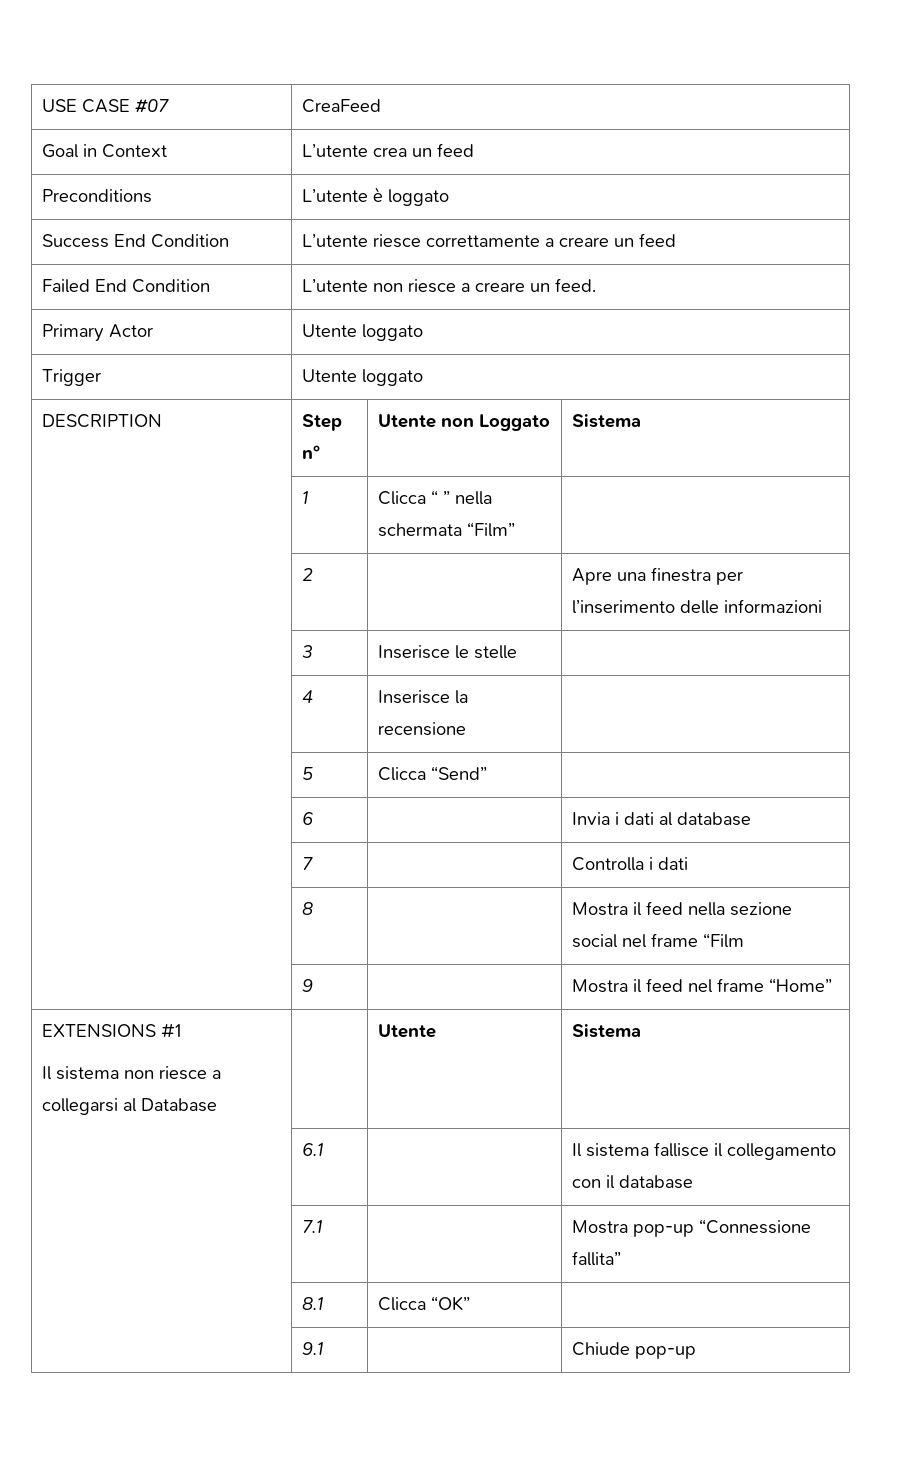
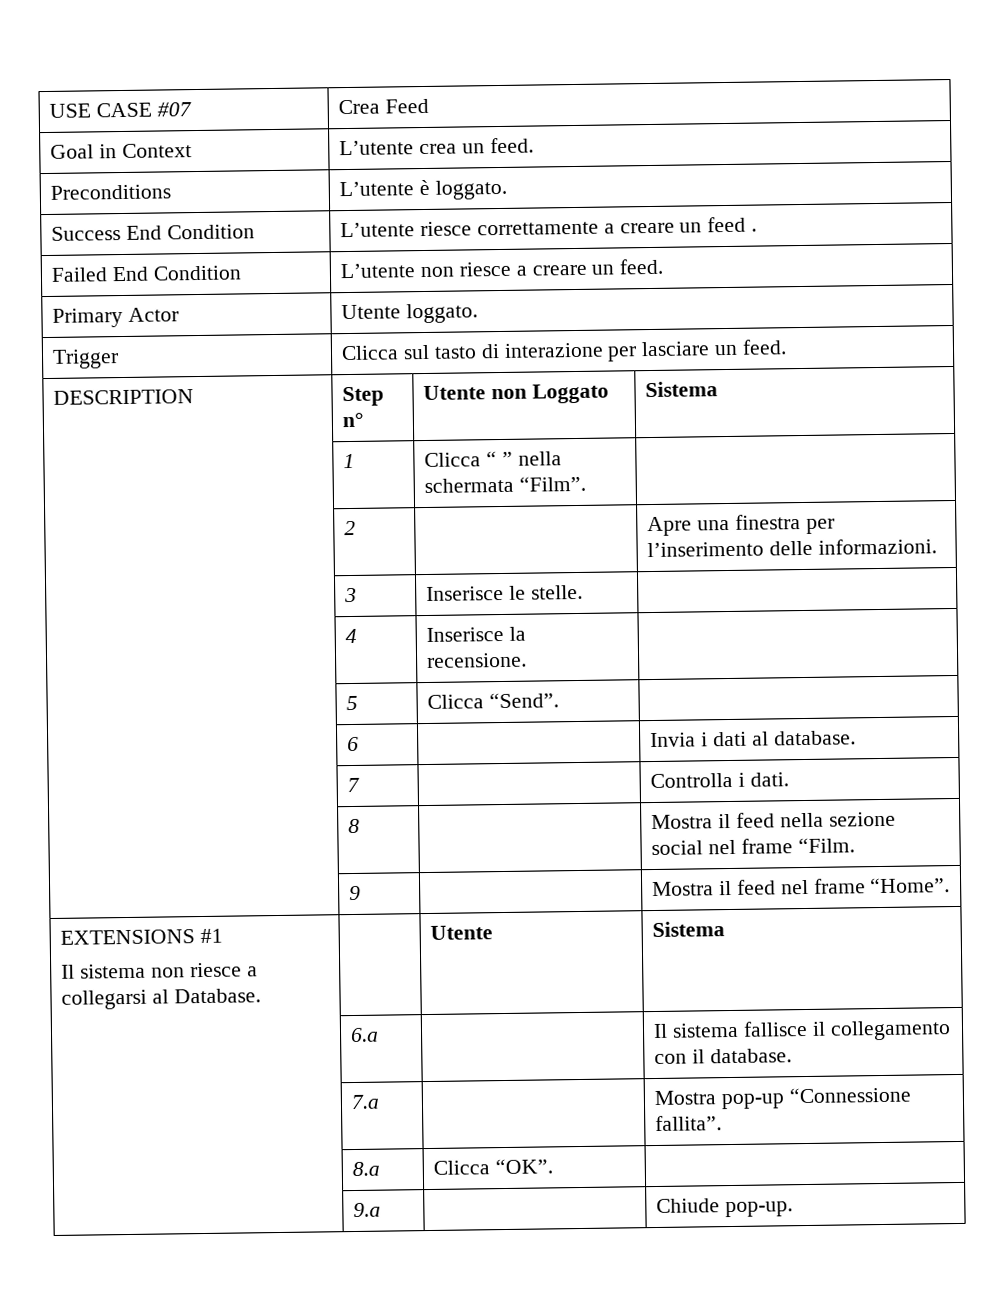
- USE CASE #07 | CreaFeed
+ USE CASE #07 | Crea Feed
- Goal in Context | L’utente crea un feed
+ Goal in Context | L’utente crea un feed.
- Preconditions | L’utente è loggato
+ Preconditions | L’utente è loggato.
- Success End Condition | L’utente riesce correttamente a creare un feed
+ Success End Condition | L’utente riesce correttamente a creare un feed .
- Primary Actor | Utente loggato
+ Primary Actor | Utente loggato.
- Trigger | Utente loggato
+ Trigger | Clicca sul tasto di interazione per lasciare un feed.
- | 1 | Clicca “ ” nella schermata “Film” |
+ | 1 | Clicca “ ” nella schermata “Film”. |
- | 2 | | Apre una finestra per l’inserimento delle informazioni
+ | 2 | | Apre una finestra per l’inserimento delle informazioni.
- | 3 | Inserisce le stelle |
+ | 3 | Inserisce le stelle. |
- | 4 | Inserisce la recensione |
+ | 4 | Inserisce la recensione. |
- | 5 | Clicca “Send” |
+ | 5 | Clicca “Send”. |
- | 6 | | Invia i dati al database
+ | 6 | | Invia i dati al database.
- | 7 | | Controlla i dati
+ | 7 | | Controlla i dati.
- | 8 | | Mostra il feed nella sezione social nel frame “Film
+ | 8 | | Mostra il feed nella sezione social nel frame “Film.
- | 9 | | Mostra il feed nel frame “Home”
+ | 9 | | Mostra il feed nel frame “Home”.
  EXTENSIONS #1
- Il sistema non riesce a collegarsi al Database | | Utente | Sistema
+ Il sistema non riesce a collegarsi al Database. | | Utente | Sistema
- | 6.1 | | Il sistema fallisce il collegamento con il database
- | 7.1 | | Mostra pop-up “Connessione fallita”
- | 8.1 | Clicca “OK” |
- | 9.1 | | Chiude pop-up
+ | 6.a | | Il sistema fallisce il collegamento con il database.
+ | 7.a | | Mostra pop-up “Connessione fallita”.
+ | 8.a | Clicca “OK”. |
+ | 9.a | | Chiude pop-up.

